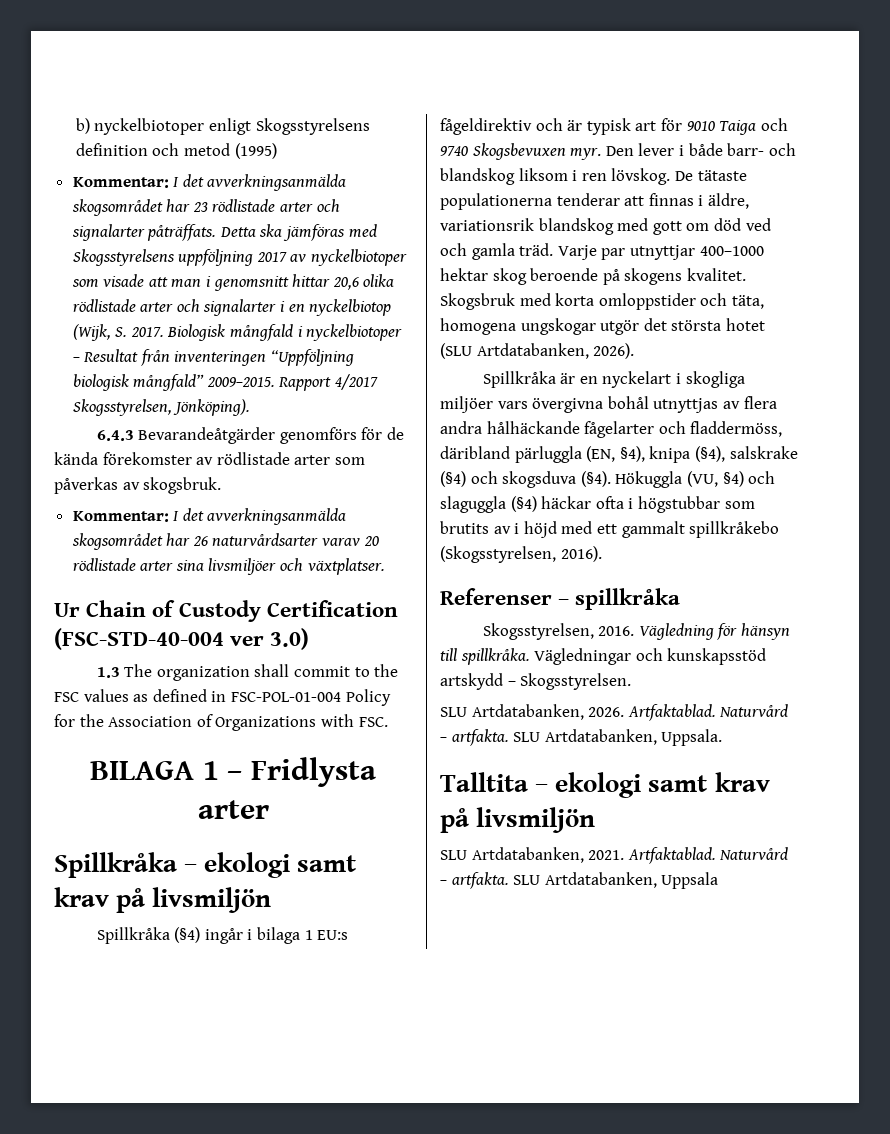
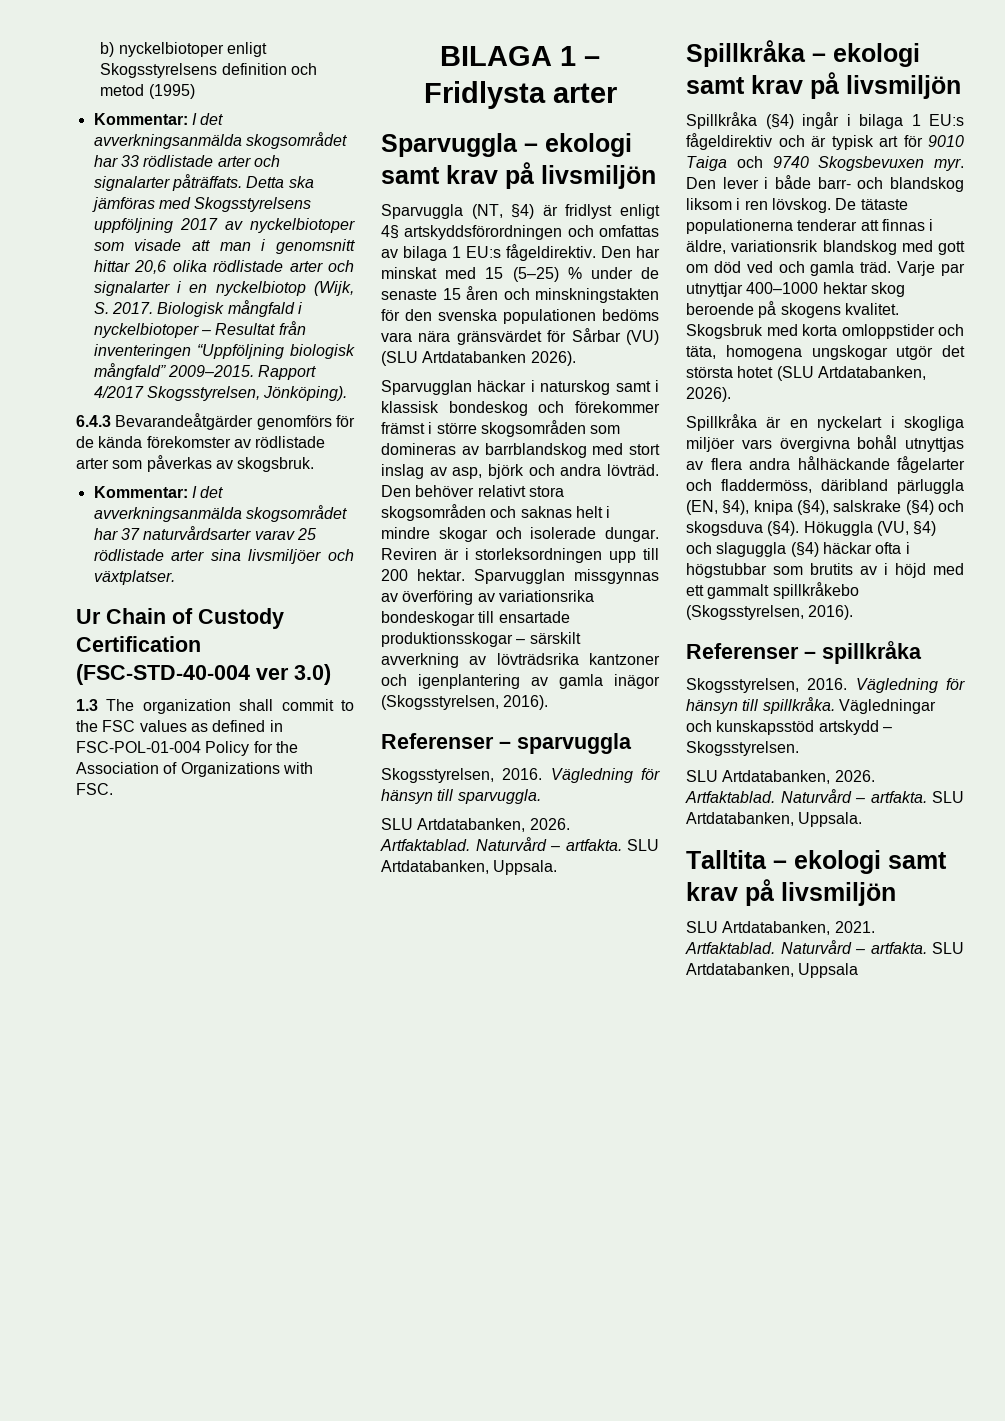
- Kommentar: I det avverkningsanmälda skogsområdet har 23 rödlistade arter och signalarter påträffats.
+ Kommentar: I det avverkningsanmälda skogsområdet har 33 rödlistade arter och signalarter påträffats.
- Kommentar: I det avverkningsanmälda skogsområdet har 26 naturvårdsarter varav 20 rödlistade arter sina livsmiljöer och växtplatser.
+ Kommentar: I det avverkningsanmälda skogsområdet har 37 naturvårdsarter varav 25 rödlistade arter sina livsmiljöer och växtplatser.
+ Sparvuggla – ekologi samt krav på livsmiljön
+ Sparvuggla (NT, §4) är fridlyst enligt 4§ artskyddsförordningen och omfattas av bilaga 1 EU:s fågeldirektiv. Den har minskat med 15 (5–25) % under de senaste 15 åren och minskningstakten för den svenska populationen bedöms vara nära gränsvärdet för Sårbar (VU) (SLU Artdatabanken 2026).
+ Sparvugglan häckar i naturskog samt i klassisk bondeskog och förekommer främst i större skogsområden som domineras av barrblandskog med stort inslag av asp, björk och andra lövträd. Den behöver relativt stora skogsområden och saknas helt i mindre skogar och isolerade dungar. Reviren är i storleksordningen upp till 200 hektar. Sparvugglan missgynnas av överföring av variationsrika bondeskogar till ensartade produktionsskogar – särskilt avverkning av lövträdsrika kantzoner och igenplantering av gamla inägor (Skogsstyrelsen, 2016).
+ Referenser – sparvuggla
+ Skogsstyrelsen, 2016. Vägledning för hänsyn till sparvuggla.
+ SLU Artdatabanken, 2026. Artfaktablad. Naturvård – artfakta. SLU Artdatabanken, Uppsala.

